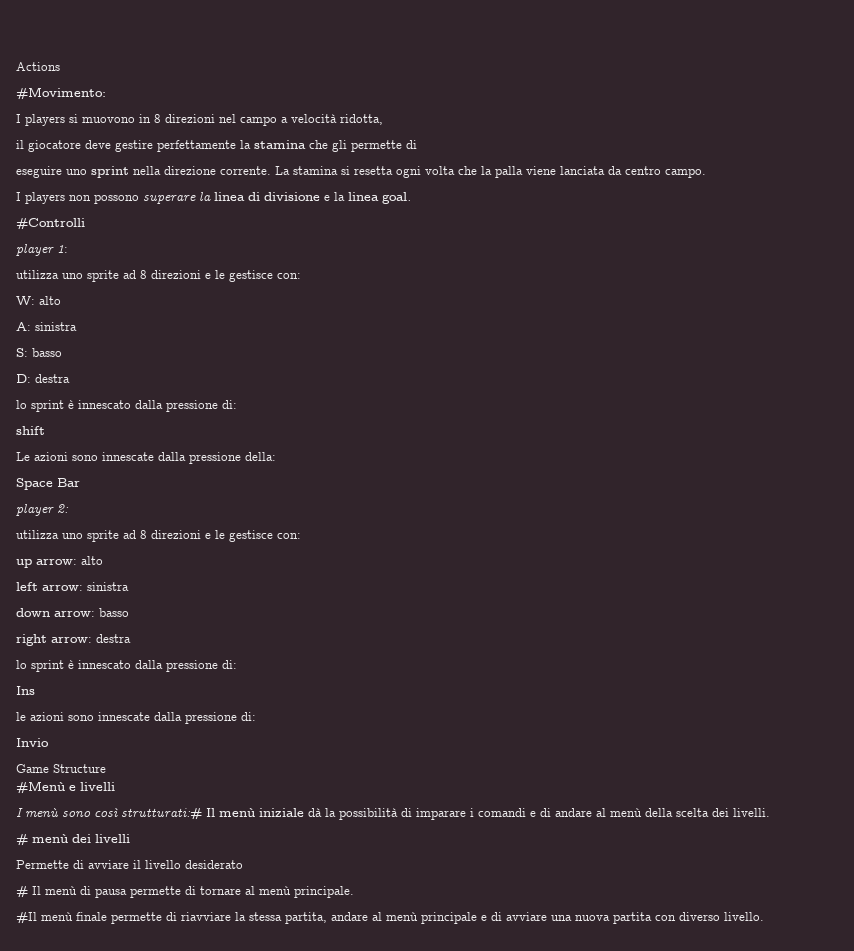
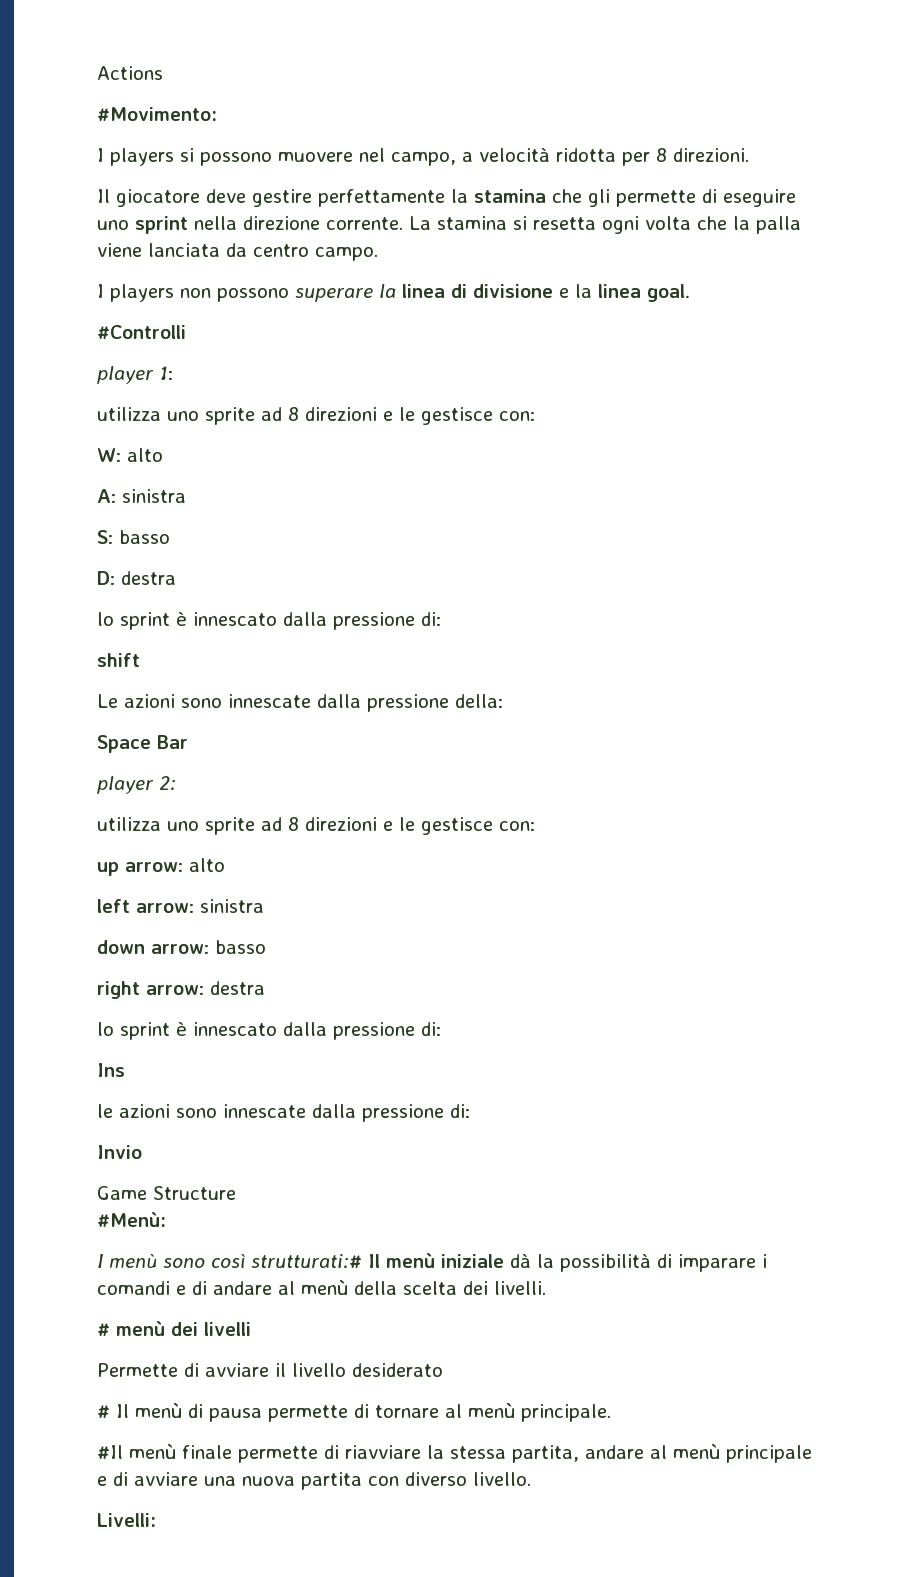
- I players si muovono in 8 direzioni nel campo a velocità ridotta,
- il giocatore deve gestire perfettamente la stamina che gli permette di
- eseguire uno sprint nella direzione corrente.
+ I players si possono muovere nel campo, a velocità ridotta per 8 direzioni.
+ Il giocatore deve gestire perfettamente la stamina che gli permette di eseguire uno sprint nella direzione corrente.
- #Menù e livelli
+ #Menù:
+ Livelli:

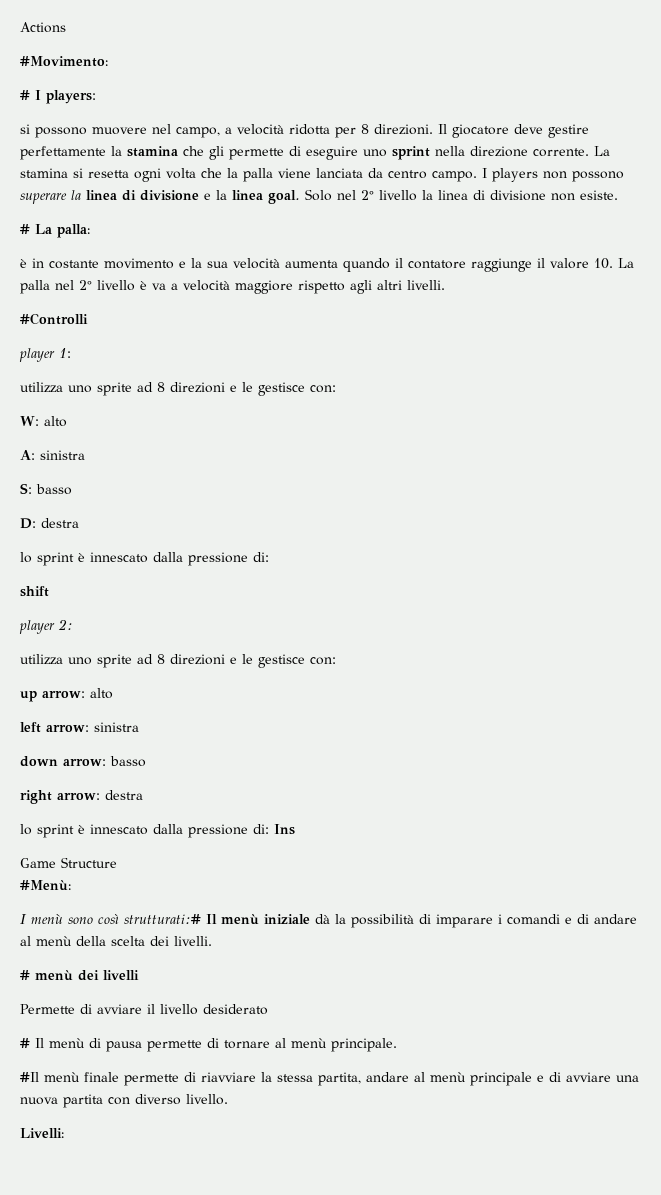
- I players si possono muovere nel campo, a velocità ridotta per 8 direzioni.
- Il giocatore deve gestire perfettamente la stamina che gli permette di eseguire uno sprint nella direzione corrente.
+ # I players:
+ si possono muovere nel campo, a velocità ridotta per 8 direzioni. Il giocatore deve gestire perfettamente la stamina che gli permette di eseguire uno sprint nella direzione corrente.
- La stamina si resetta ogni volta che la palla viene lanciata da centro campo.
- I players non possono superare la linea di divisione e la linea goal.
+ La stamina si resetta ogni volta che la palla viene lanciata da centro campo. I players non possono superare la linea di divisione e la linea goal. Solo nel 2° livello la linea di divisione non esiste.
+ # La palla:
+ è in costante movimento e la sua velocità aumenta quando il contatore raggiunge il valore 10. La palla nel 2° livello è va a velocità maggiore rispetto agli altri livelli.
- Le azioni sono innescate dalla pressione della:
- Space Bar
  right arrow: destra
- lo sprint è innescato dalla pressione di:
- Ins
+ lo sprint è innescato dalla pressione di: Ins
- le azioni sono innescate dalla pressione di:
- Invio

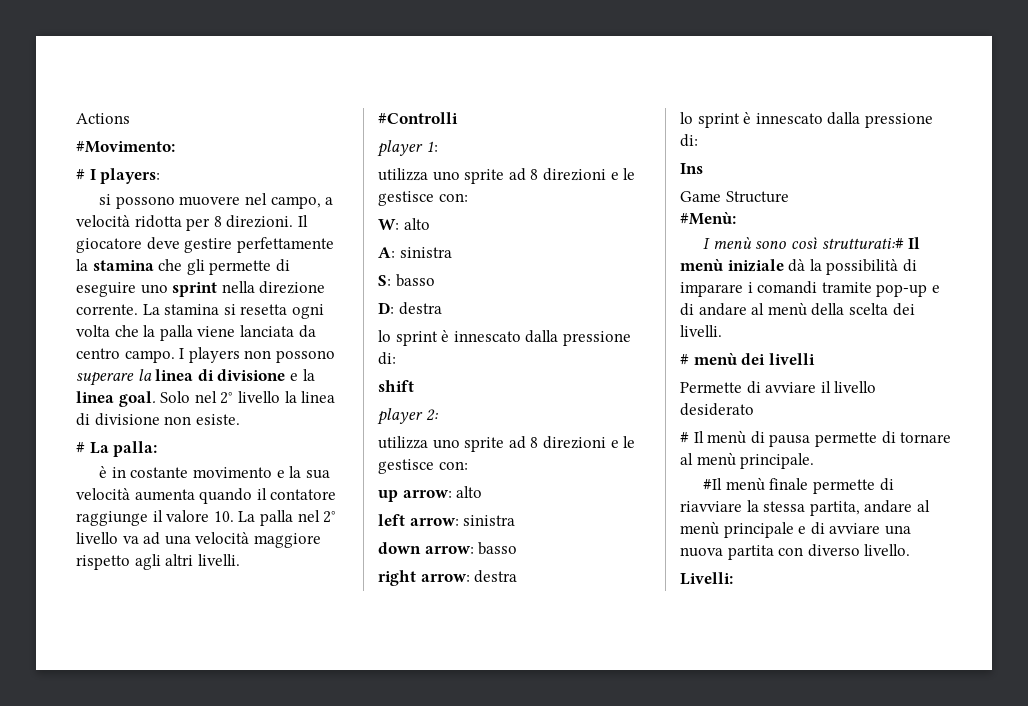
- è in costante movimento e la sua velocità aumenta quando il contatore raggiunge il valore 10. La palla nel 2° livello è va a velocità maggiore rispetto agli altri livelli.
+ è in costante movimento e la sua velocità aumenta quando il contatore raggiunge il valore 10. La palla nel 2° livello va ad una velocità maggiore rispetto agli altri livelli.
  right arrow: destra
- lo sprint è innescato dalla pressione di: Ins
+ lo sprint è innescato dalla pressione di:
+ Ins
- I menù sono così strutturati:# Il menù iniziale dà la possibilità di imparare i comandi e di andare al menù della scelta dei livelli.
+ I menù sono così strutturati:# Il menù iniziale dà la possibilità di imparare i comandi tramite pop-up e di andare al menù della scelta dei livelli.

